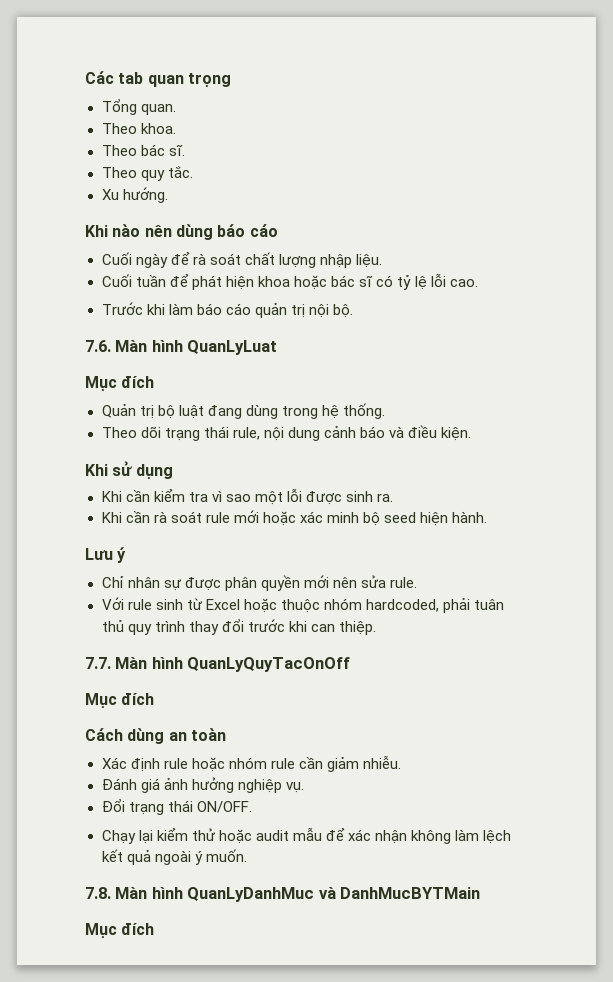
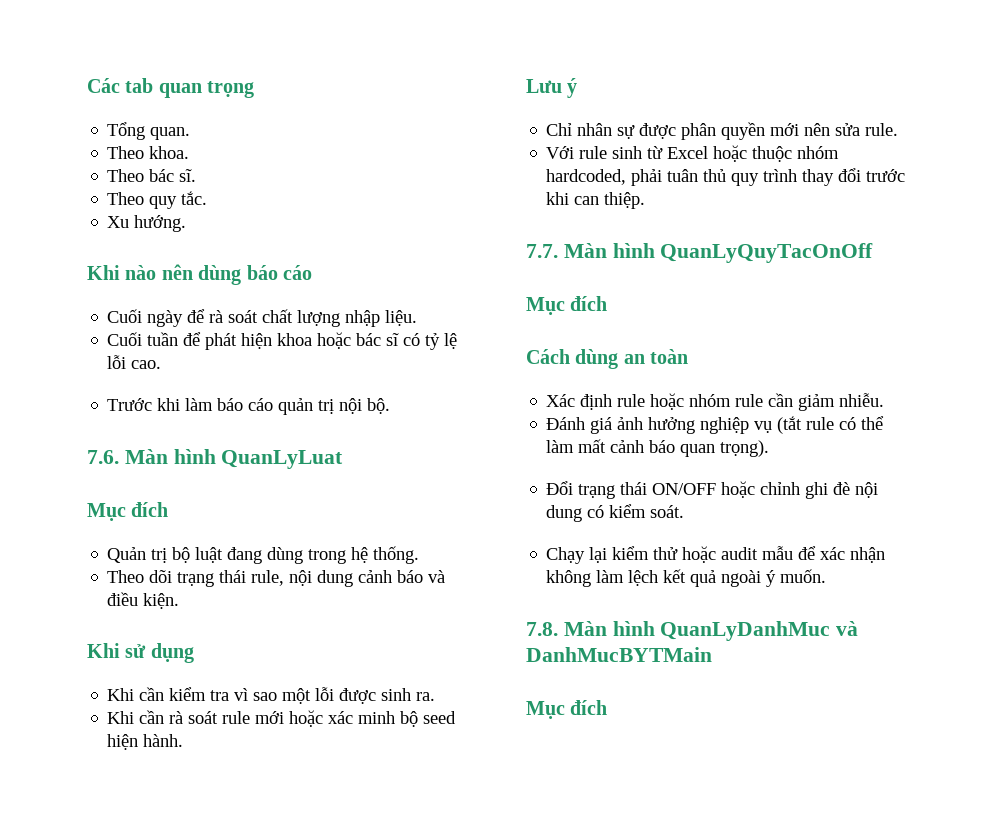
- Đánh giá ảnh hưởng nghiệp vụ.
- Đổi trạng thái ON/OFF.
+ Đánh giá ảnh hưởng nghiệp vụ (tắt rule có thể làm mất cảnh báo quan trọng).
+ Đổi trạng thái ON/OFF hoặc chỉnh ghi đè nội dung có kiểm soát.

